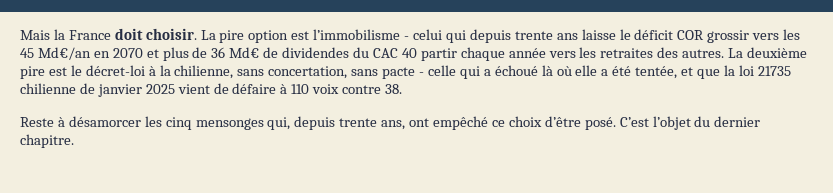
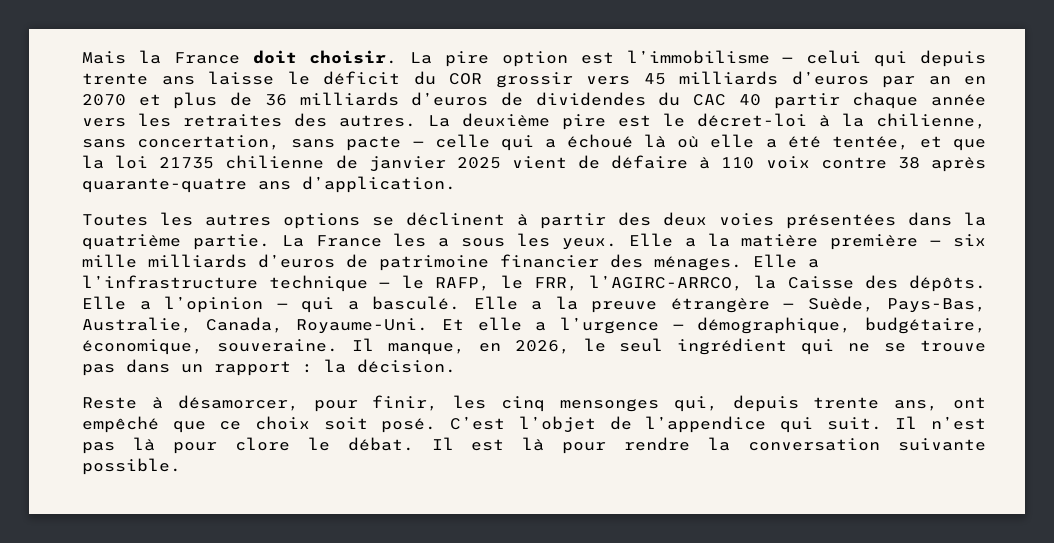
- La pire option est l’immobilisme - celui qui depuis trente ans laisse le déficit COR grossir vers les 45 Md€/an en 2070 et plus de 36 Md€ de dividendes du CAC 40 partir chaque année vers les retraites des autres.
+ La pire option est l’immobilisme — celui qui depuis trente ans laisse le déficit du COR grossir vers 45 milliards d’euros par an en 2070 et plus de 36 milliards d’euros de dividendes du CAC 40 partir chaque année vers les retraites des autres.
- La deuxième pire est le décret-loi à la chilienne, sans concertation, sans pacte - celle qui a échoué là où elle a été tentée, et que la loi 21735 chilienne de janvier 2025 vient de défaire à 110 voix contre 38.
+ La deuxième pire est le décret-loi à la chilienne, sans concertation, sans pacte — celle qui a échoué là où elle a été tentée, et que la loi 21735 chilienne de janvier 2025 vient de défaire à 110 voix contre 38 après quarante-quatre ans d’application.
+ Toutes les autres options se déclinent à partir des deux voies présentées dans la quatrième partie. La France les a sous les yeux. Elle a la matière première — six mille milliards d’euros de patrimoine financier des ménages. Elle a l’infrastructure technique — le RAFP, le FRR, l’AGIRC-ARRCO, la Caisse des dépôts. Elle a l’opinion — qui a basculé. Elle a la preuve étrangère — Suède, Pays-Bas, Australie, Canada, Royaume-Uni. Et elle a l’urgence — démographique, budgétaire, économique, souveraine. Il manque, en 2026, le seul ingrédient qui ne se trouve pas dans un rapport : la décision.
- Reste à désamorcer les cinq mensonges qui, depuis trente ans, ont empêché ce choix d’être posé.
+ Reste à désamorcer, pour finir, les cinq mensonges qui, depuis trente ans, ont empêché que ce choix soit posé.
- C’est l’objet du dernier chapitre.
+ C’est l’objet de l’appendice qui suit. Il n’est pas là pour clore le débat. Il est là pour rendre la conversation suivante possible.

